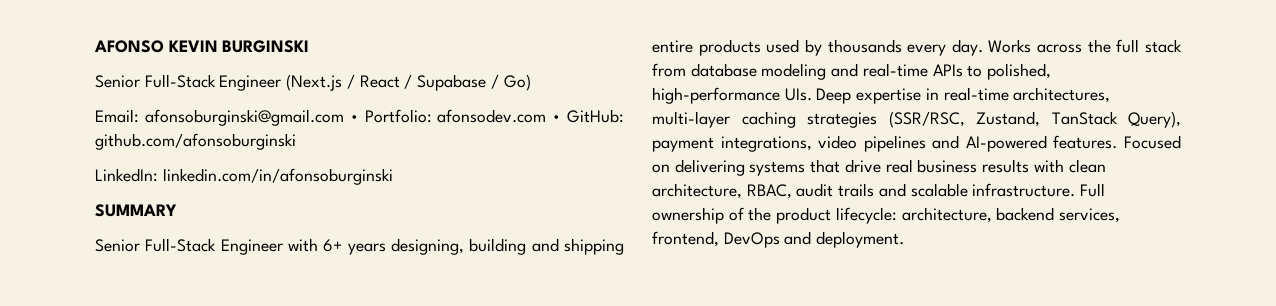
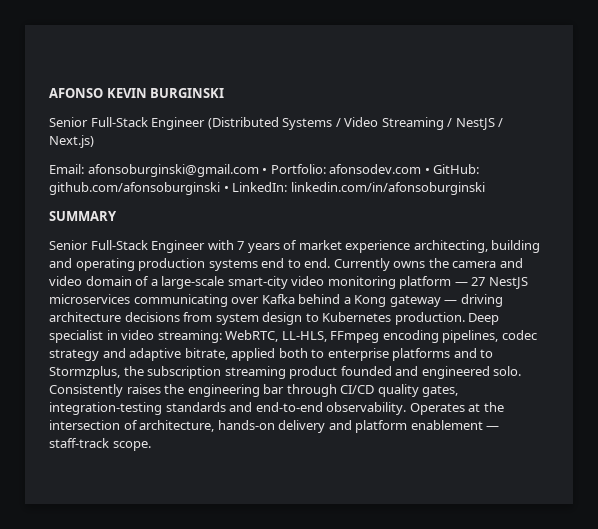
- Senior Full-Stack Engineer (Next.js / React / Supabase / Go)
+ Senior Full-Stack Engineer (Distributed Systems / Video Streaming / NestJS / Next.js)
- Email: afonsoburginski@gmail.com • Portfolio: afonsodev.com • GitHub: github.com/afonsoburginski
- LinkedIn: linkedin.com/in/afonsoburginski
+ Email: afonsoburginski@gmail.com • Portfolio: afonsodev.com • GitHub: github.com/afonsoburginski • LinkedIn: linkedin.com/in/afonsoburginski
- Senior Full-Stack Engineer with 6+ years designing, building and shipping entire products used by thousands every day. Works across the full stack from database modeling and real-time APIs to polished, high-performance UIs. Deep expertise in real-time architectures, multi-layer caching strategies (SSR/RSC, Zustand, TanStack Query), payment integrations, video pipelines and AI-powered features. Focused on delivering systems that drive real business results with clean architecture, RBAC, audit trails and scalable infrastructure. Full ownership of the product lifecycle: architecture, backend services, frontend, DevOps and deployment.
+ Senior Full-Stack Engineer with 7 years of market experience architecting, building and operating production systems end to end. Currently owns the camera and video domain of a large-scale smart-city video monitoring platform — 27 NestJS microservices communicating over Kafka behind a Kong gateway — driving architecture decisions from system design to Kubernetes production. Deep specialist in video streaming: WebRTC, LL-HLS, FFmpeg encoding pipelines, codec strategy and adaptive bitrate, applied both to enterprise platforms and to Stormzplus, the subscription streaming product founded and engineered solo. Consistently raises the engineering bar through CI/CD quality gates, integration-testing standards and end-to-end observability. Operates at the intersection of architecture, hands-on delivery and platform enablement — staff-track scope.

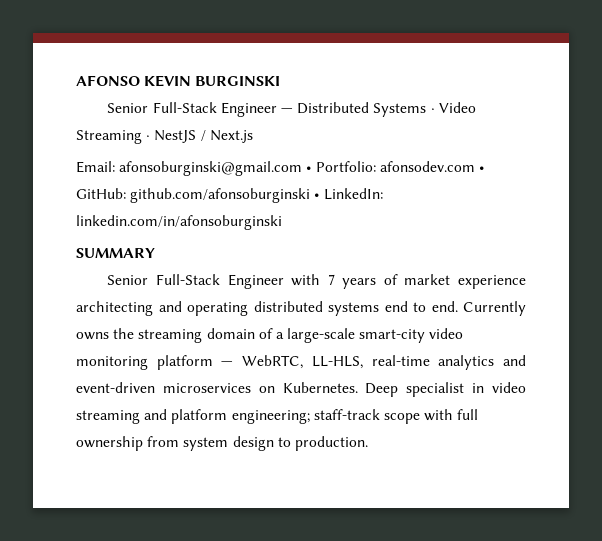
- Senior Full-Stack Engineer (Distributed Systems / Video Streaming / NestJS / Next.js)
+ Senior Full-Stack Engineer — Distributed Systems · Video Streaming · NestJS / Next.js
- Senior Full-Stack Engineer with 7 years of market experience architecting, building and operating production systems end to end.
+ Senior Full-Stack Engineer with 7 years of market experience architecting and operating distributed systems end to end.
- Currently owns the camera and video domain of a large-scale smart-city video monitoring platform — 27 NestJS microservices communicating over Kafka behind a Kong gateway — driving architecture decisions from system design to Kubernetes production. Deep specialist in video streaming: WebRTC, LL-HLS, FFmpeg encoding pipelines, codec strategy and adaptive bitrate, applied both to enterprise platforms and to Stormzplus, the subscription streaming product founded and engineered solo. Consistently raises the engineering bar through CI/CD quality gates, integration-testing standards and end-to-end observability. Operates at the intersection of architecture, hands-on delivery and platform enablement — staff-track scope.
+ Currently owns the streaming domain of a large-scale smart-city video monitoring platform — WebRTC, LL-HLS, real-time analytics and event-driven microservices on Kubernetes. Deep specialist in video streaming and platform engineering; staff-track scope with full ownership from system design to production.

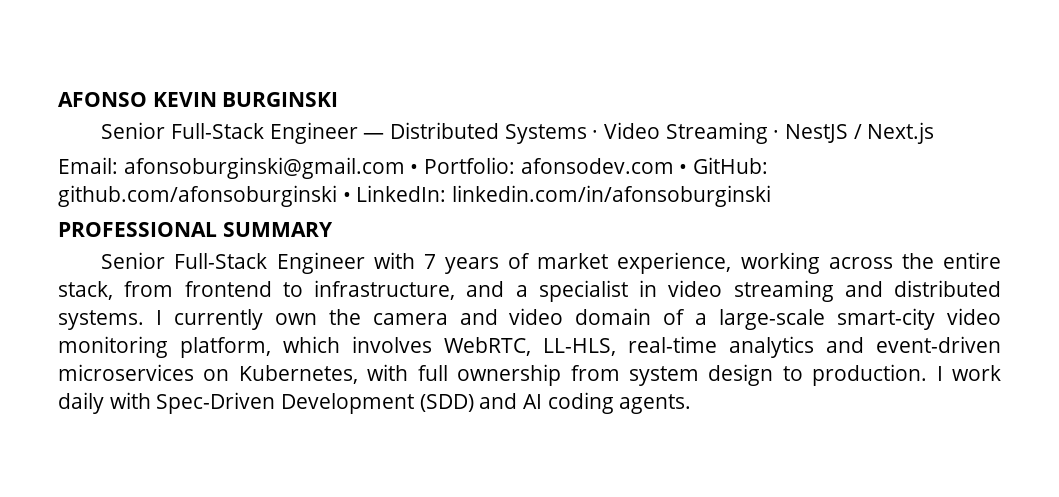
- SUMMARY
+ PROFESSIONAL SUMMARY
- Senior Full-Stack Engineer with 7 years of market experience architecting and operating distributed systems end to end. Currently owns the streaming domain of a large-scale smart-city video monitoring platform — WebRTC, LL-HLS, real-time analytics and event-driven microservices on Kubernetes. Deep specialist in video streaming and platform engineering; staff-track scope with full ownership from system design to production.
+ Senior Full-Stack Engineer with 7 years of market experience, working across the entire stack, from frontend to infrastructure, and a specialist in video streaming and distributed systems. I currently own the camera and video domain of a large-scale smart-city video monitoring platform, which involves WebRTC, LL-HLS, real-time analytics and event-driven microservices on Kubernetes, with full ownership from system design to production.
+ I work daily with Spec-Driven Development (SDD) and AI coding agents.

